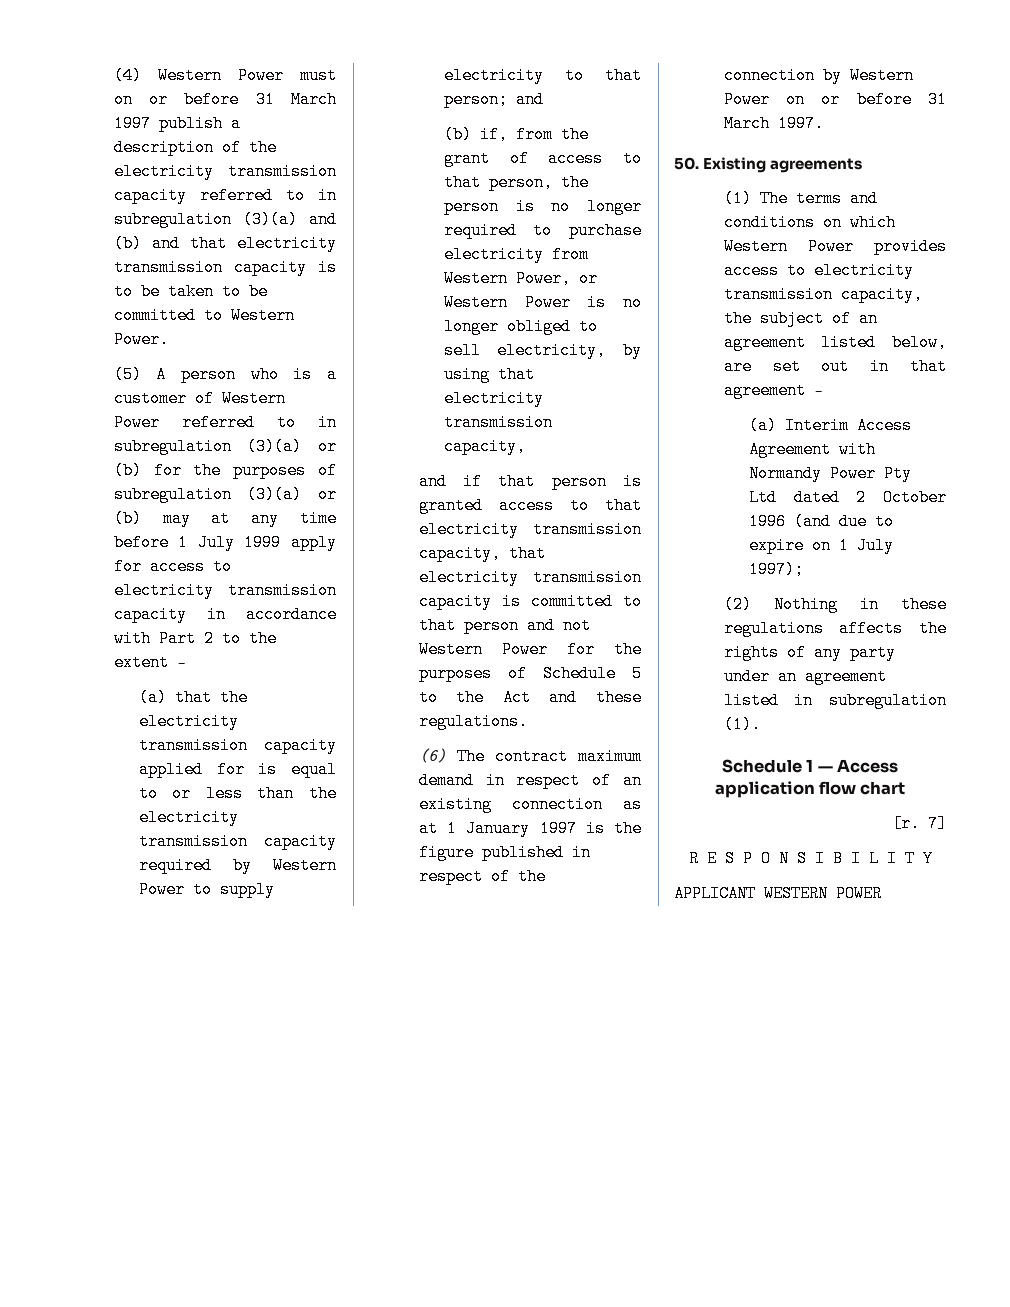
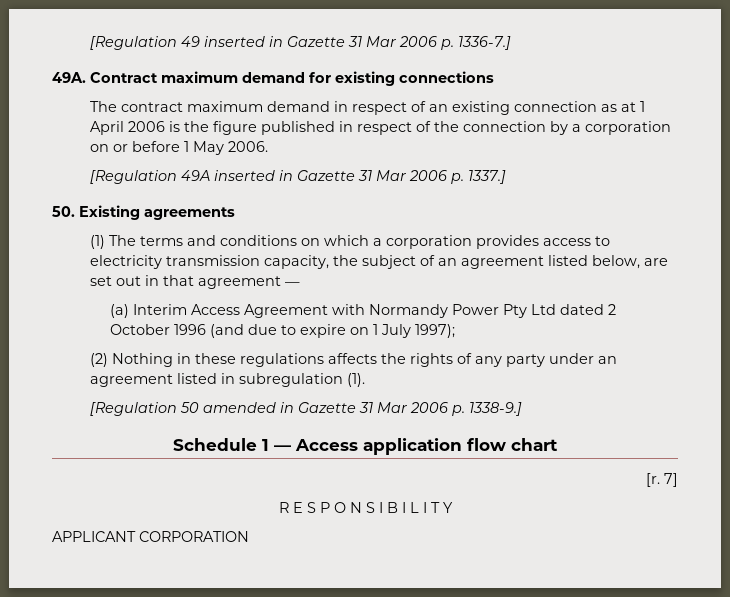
- (4) Western Power must on or before 31 March 1997 publish a description of the electricity transmission capacity referred to in subregulation (3)(a) and (b) and that electricity transmission capacity is to be taken to be committed to Western Power.
- (5) A person who is a customer of Western Power referred to in subregulation (3)(a) or (b) for the purposes of subregulation (3)(a) or (b) may at any time before 1 July 1999 apply for access to electricity transmission capacity in accordance with Part 2 to the extent —
- (a) that the electricity transmission capacity applied for is equal to or less than the electricity transmission capacity required by Western Power to supply electricity to that person; and
- (b) if, from the grant of access to that person, the person is no longer required to purchase electricity from Western Power, or Western Power is no longer obliged to sell electricity, by using that electricity transmission capacity,
- and if that person is granted access to that electricity transmission capacity, that electricity transmission capacity is committed to that person and not Western Power for the purposes of Schedule 5 to the Act and these regulations.
- (6) The contract maximum demand in respect of an existing connection as at 1 January 1997 is the figure published in respect of the connection by Western Power on or before 31 March 1997.
+ [Regulation 49 inserted in Gazette 31 Mar 2006 p. 1336-7.]
+ 49A. Contract maximum demand for existing connections
+ The contract maximum demand in respect of an existing connection as at 1 April 2006 is the figure published in respect of the connection by a corporation on or before 1 May 2006.
+ [Regulation 49A inserted in Gazette 31 Mar 2006 p. 1337.]
- (1) The terms and conditions on which Western Power provides access to electricity transmission capacity, the subject of an agreement listed below, are set out in that agreement —
+ (1) The terms and conditions on which a corporation provides access to electricity transmission capacity, the subject of an agreement listed below, are set out in that agreement —
+ [Regulation 50 amended in Gazette 31 Mar 2006 p. 1338-9.]
- APPLICANT WESTERN POWER
+ APPLICANT CORPORATION

